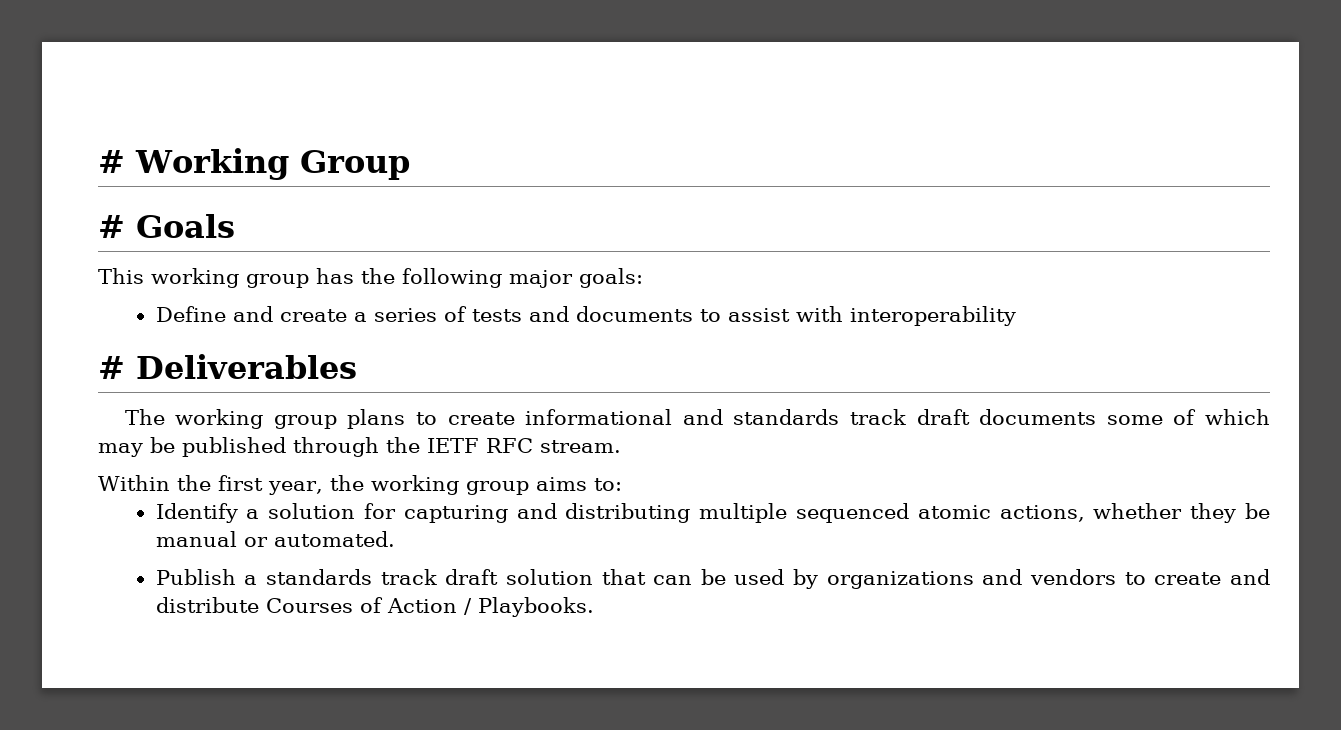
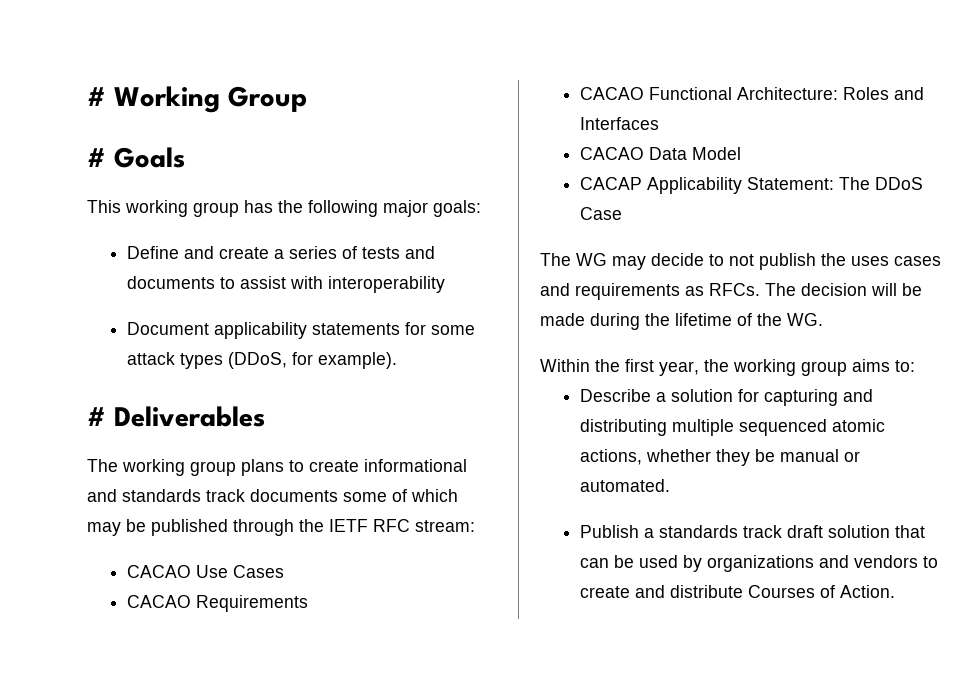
+ Document applicability statements for some attack types (DDoS, for example).
- The working group plans to create informational and standards track draft documents some of which may be published through the IETF RFC stream.
+ The working group plans to create informational and standards track documents some of which may be published through the IETF RFC stream:
+ CACAO Use Cases
+ CACAO Requirements
+ CACAO Functional Architecture: Roles and Interfaces
+ CACAO Data Model
+ CACAP Applicability Statement: The DDoS Case
+ The WG may decide to not publish the uses cases and requirements as RFCs. The decision will be made during the lifetime of the WG.
- Identify a solution for capturing and distributing multiple sequenced atomic actions, whether they be manual or automated.
+ Describe a solution for capturing and distributing multiple sequenced atomic actions, whether they be manual or automated.
- Publish a standards track draft solution that can be used by organizations and vendors to create and distribute Courses of Action / Playbooks.
+ Publish a standards track draft solution that can be used by organizations and vendors to create and distribute Courses of Action.

